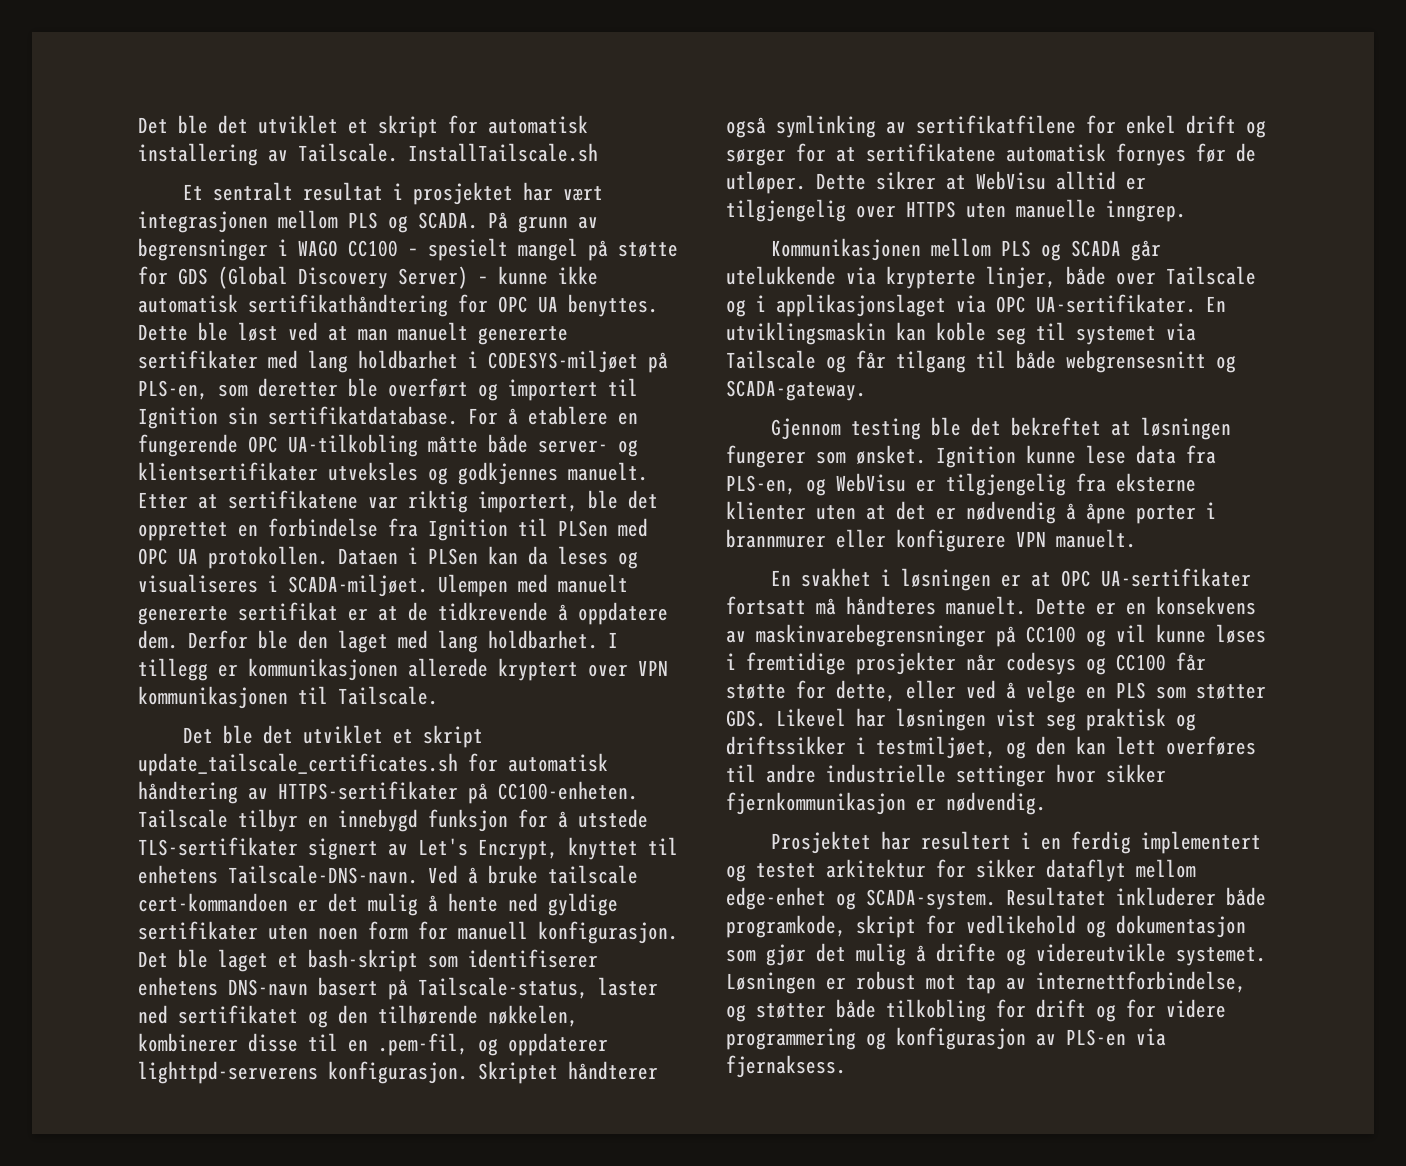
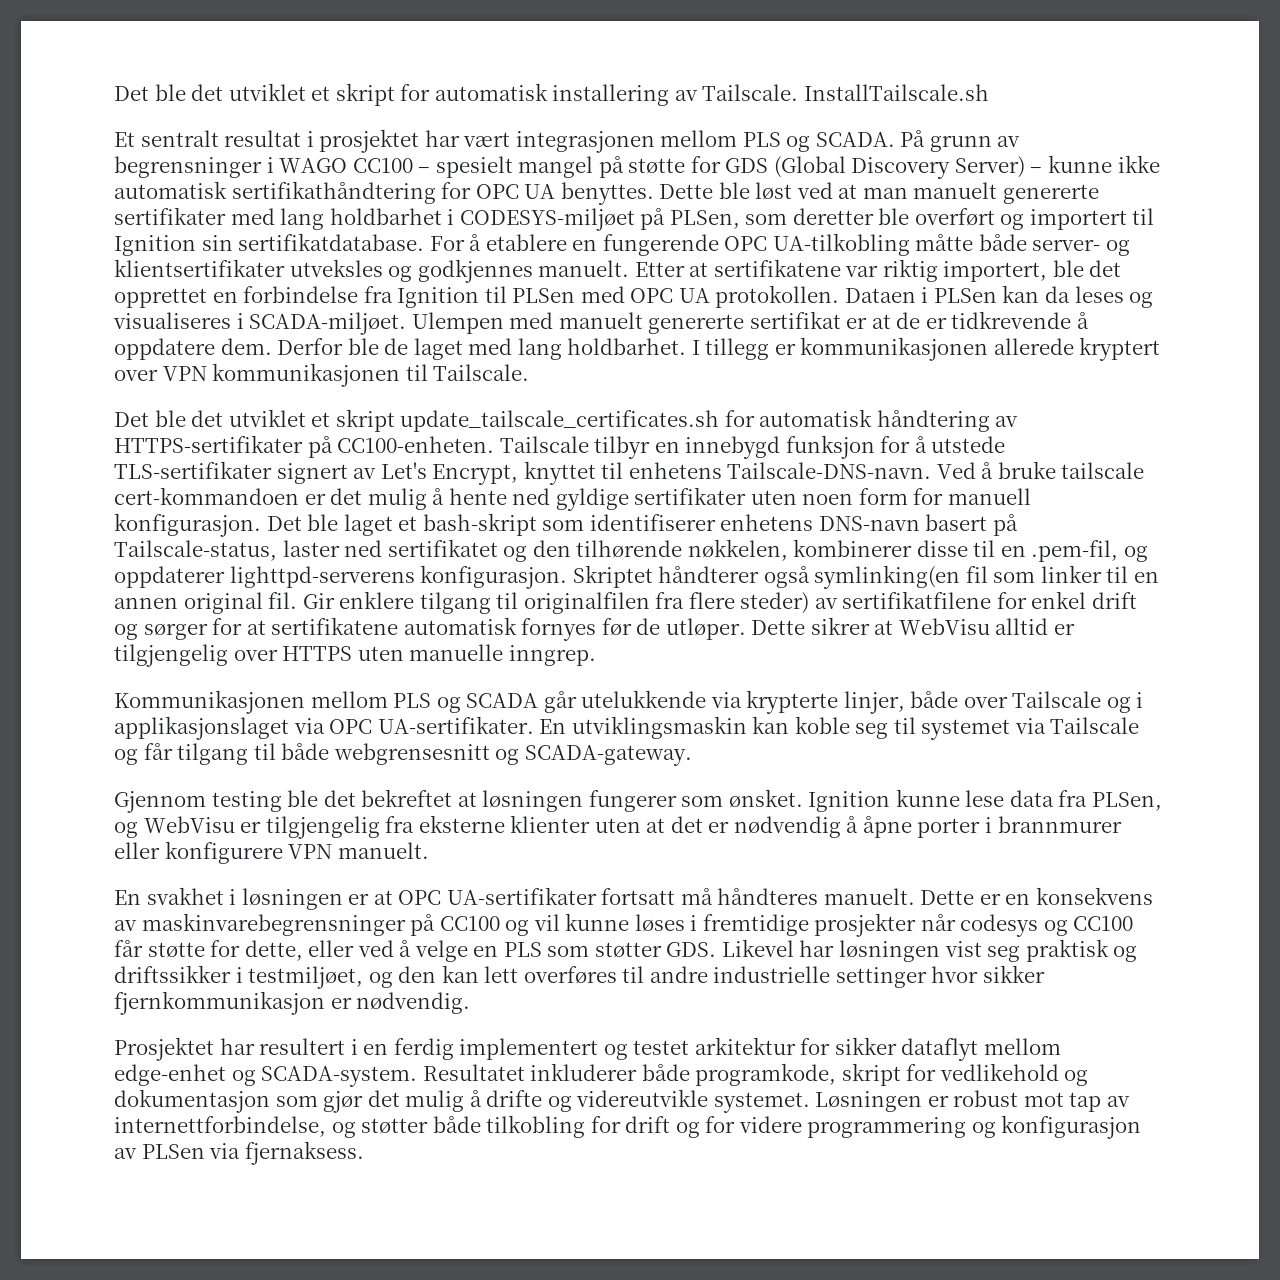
- Dette ble løst ved at man manuelt genererte sertifikater med lang holdbarhet i CODESYS-miljøet på PLS-en, som deretter ble overført og importert til Ignition sin sertifikatdatabase.
+ Dette ble løst ved at man manuelt genererte sertifikater med lang holdbarhet i CODESYS-miljøet på PLSen, som deretter ble overført og importert til Ignition sin sertifikatdatabase.
- Ulempen med manuelt genererte sertifikat er at de tidkrevende å oppdatere dem.
+ Ulempen med manuelt genererte sertifikat er at de er tidkrevende å oppdatere dem.
- Derfor ble den laget med lang holdbarhet.
+ Derfor ble de laget med lang holdbarhet.
- Skriptet håndterer også symlinking av sertifikatfilene for enkel drift og sørger for at sertifikatene automatisk fornyes før de utløper.
+ Skriptet håndterer også symlinking(en fil som linker til en annen original fil. Gir enklere tilgang til originalfilen fra flere steder) av sertifikatfilene for enkel drift og sørger for at sertifikatene automatisk fornyes før de utløper.
- Ignition kunne lese data fra PLS-en, og WebVisu er tilgjengelig fra eksterne klienter uten at det er nødvendig å åpne porter i brannmurer eller konfigurere VPN manuelt.
+ Ignition kunne lese data fra PLSen, og WebVisu er tilgjengelig fra eksterne klienter uten at det er nødvendig å åpne porter i brannmurer eller konfigurere VPN manuelt.
- Løsningen er robust mot tap av internettforbindelse, og støtter både tilkobling for drift og for videre programmering og konfigurasjon av PLS-en via fjernaksess.
+ Løsningen er robust mot tap av internettforbindelse, og støtter både tilkobling for drift og for videre programmering og konfigurasjon av PLSen via fjernaksess.

